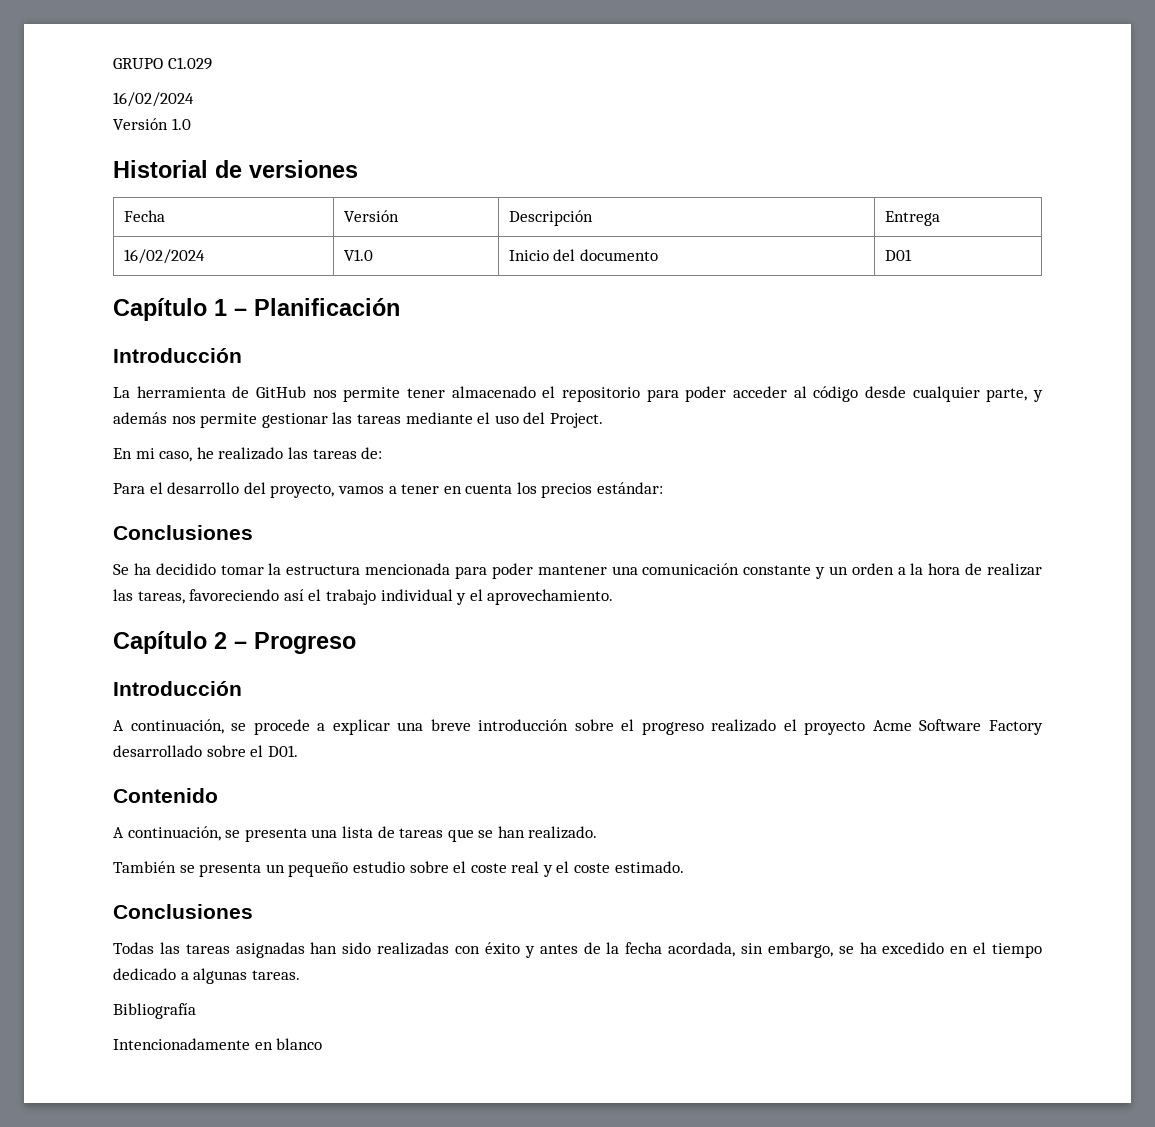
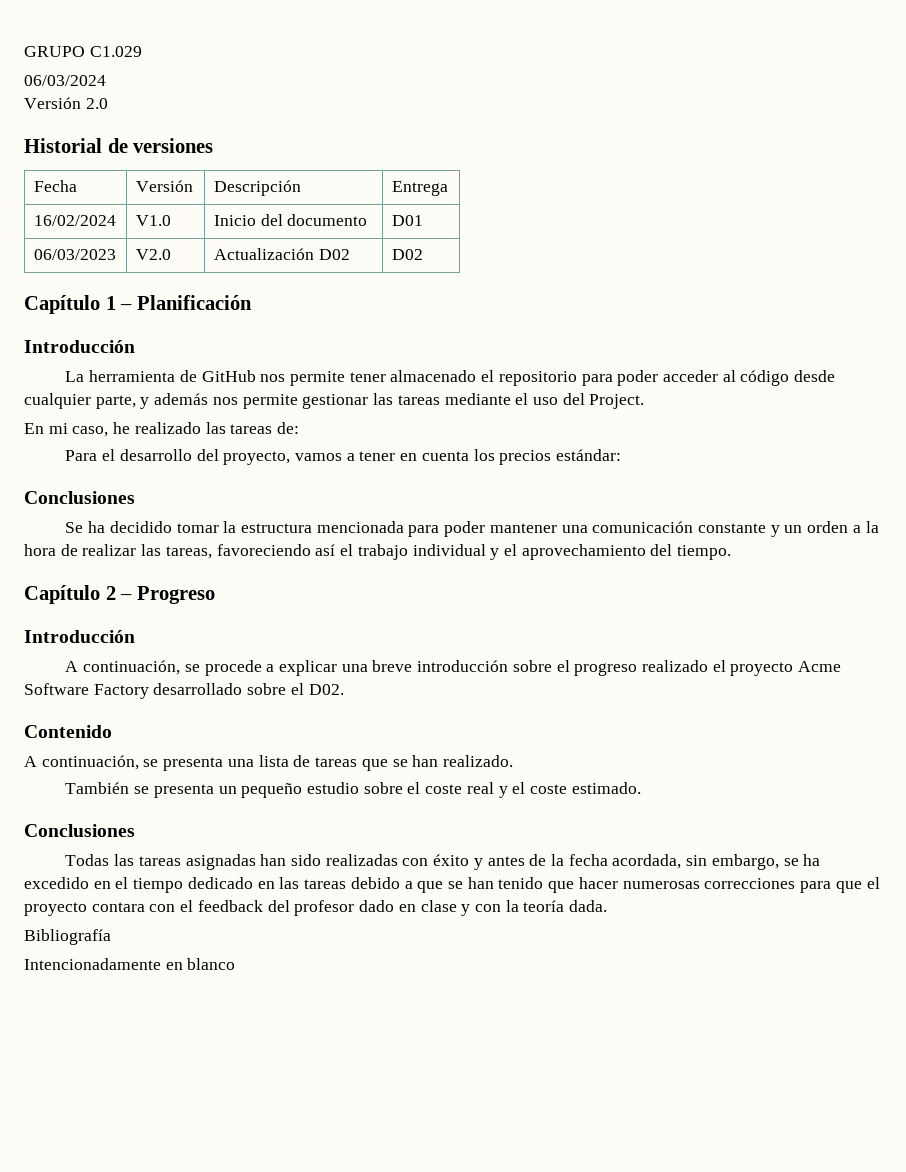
  GRUPO C1.029
- 16/02/2024
- Versión 1.0
+ 06/03/2024
+ Versión 2.0
+ 06/03/2023 | V2.0 | Actualización D02 | D02
- Se ha decidido tomar la estructura mencionada para poder mantener una comunicación constante y un orden a la hora de realizar las tareas, favoreciendo así el trabajo individual y el aprovechamiento.
+ Se ha decidido tomar la estructura mencionada para poder mantener una comunicación constante y un orden a la hora de realizar las tareas, favoreciendo así el trabajo individual y el aprovechamiento del tiempo.
- A continuación, se procede a explicar una breve introducción sobre el progreso realizado el proyecto Acme Software Factory desarrollado sobre el D01.
+ A continuación, se procede a explicar una breve introducción sobre el progreso realizado el proyecto Acme Software Factory desarrollado sobre el D02.
- Todas las tareas asignadas han sido realizadas con éxito y antes de la fecha acordada, sin embargo, se ha excedido en el tiempo dedicado a algunas tareas.
+ Todas las tareas asignadas han sido realizadas con éxito y antes de la fecha acordada, sin embargo, se ha excedido en el tiempo dedicado en las tareas debido a que se han tenido que hacer numerosas correcciones para que el proyecto contara con el feedback del profesor dado en clase y con la teoría dada.

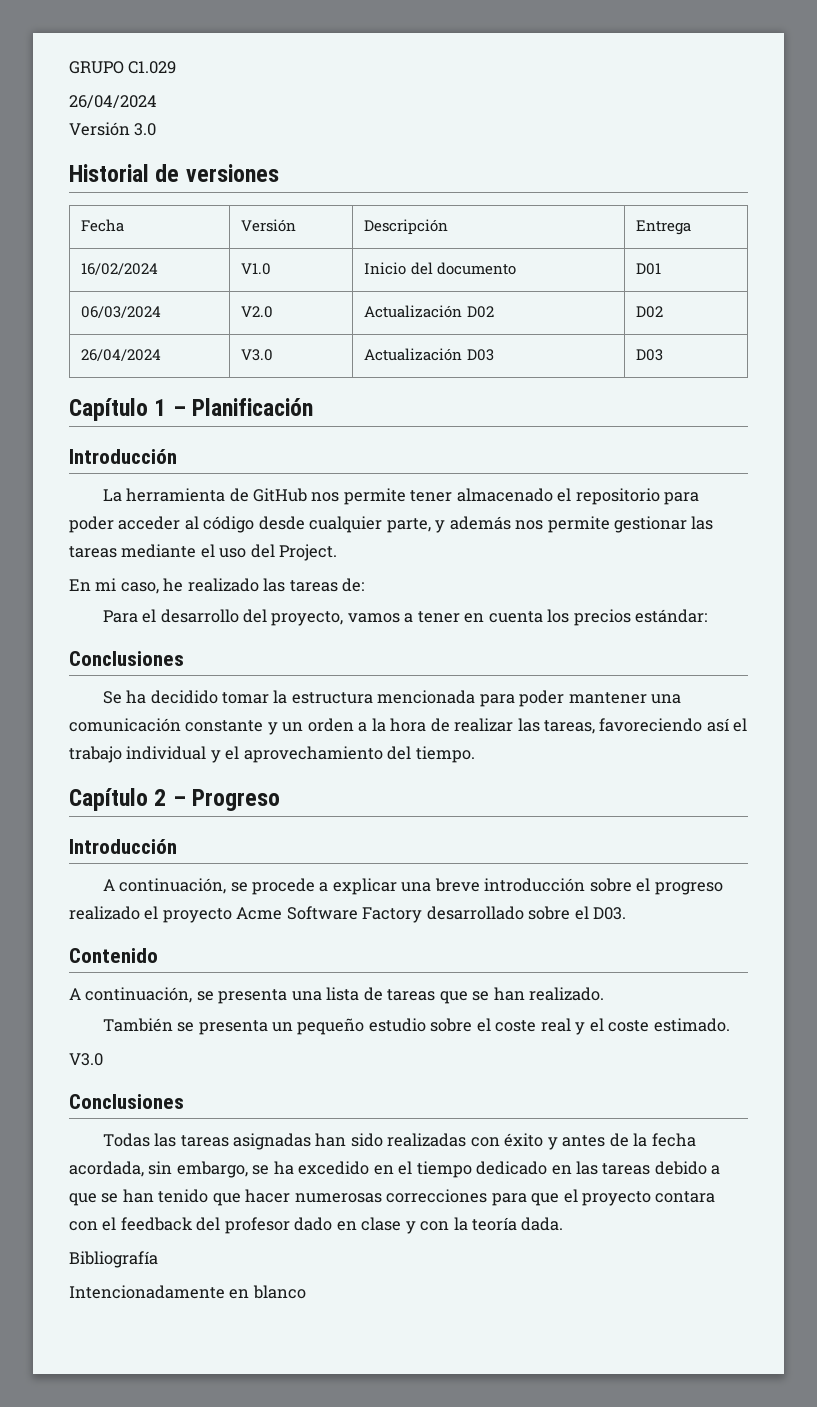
  GRUPO C1.029
- 06/03/2024
- Versión 2.0
+ 26/04/2024
+ Versión 3.0
- 06/03/2023 | V2.0 | Actualización D02 | D02
+ 06/03/2024 | V2.0 | Actualización D02 | D02
+ 26/04/2024 | V3.0 | Actualización D03 | D03
- A continuación, se procede a explicar una breve introducción sobre el progreso realizado el proyecto Acme Software Factory desarrollado sobre el D02.
+ A continuación, se procede a explicar una breve introducción sobre el progreso realizado el proyecto Acme Software Factory desarrollado sobre el D03.
  También se presenta un pequeño estudio sobre el coste real y el coste estimado.
+ V3.0

